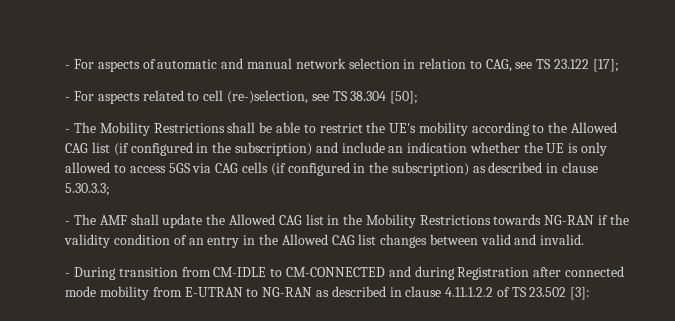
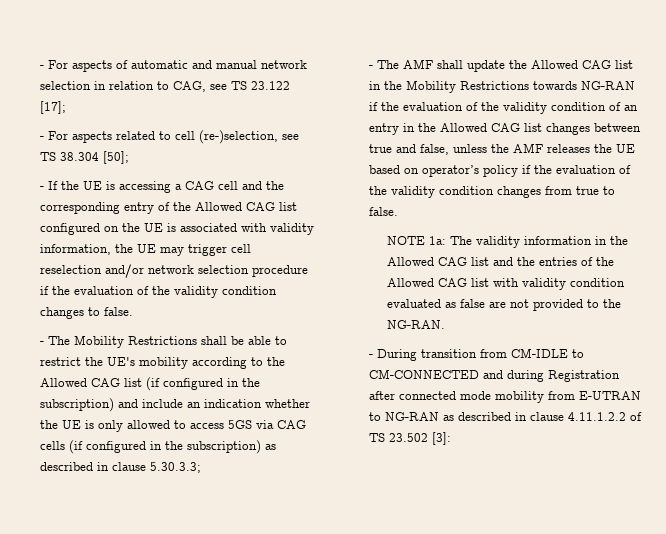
+ - If the UE is accessing a CAG cell and the corresponding entry of the Allowed CAG list configured on the UE is associated with validity information, the UE may trigger cell reselection and/or network selection procedure if the evaluation of the validity condition changes to false.
- - The AMF shall update the Allowed CAG list in the Mobility Restrictions towards NG-RAN if the validity condition of an entry in the Allowed CAG list changes between valid and invalid.
+ - The AMF shall update the Allowed CAG list in the Mobility Restrictions towards NG-RAN if the evaluation of the validity condition of an entry in the Allowed CAG list changes between true and false, unless the AMF releases the UE based on operator’s policy if the evaluation of the validity condition changes from true to false.
+ NOTE 1a: The validity information in the Allowed CAG list and the entries of the Allowed CAG list with validity condition evaluated as false are not provided to the NG-RAN.

